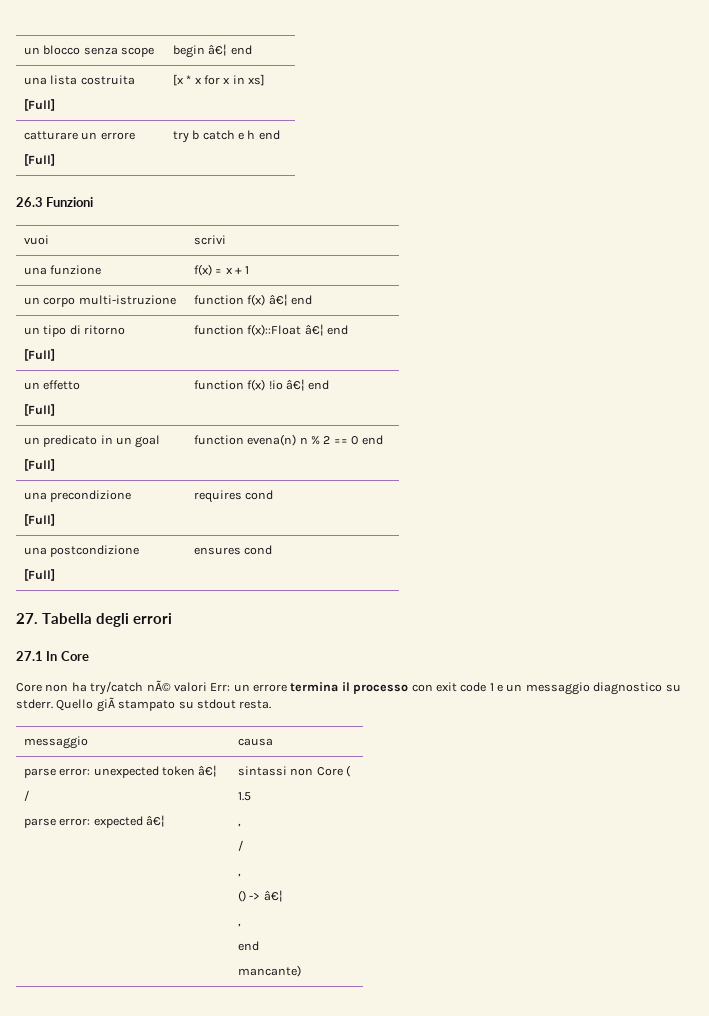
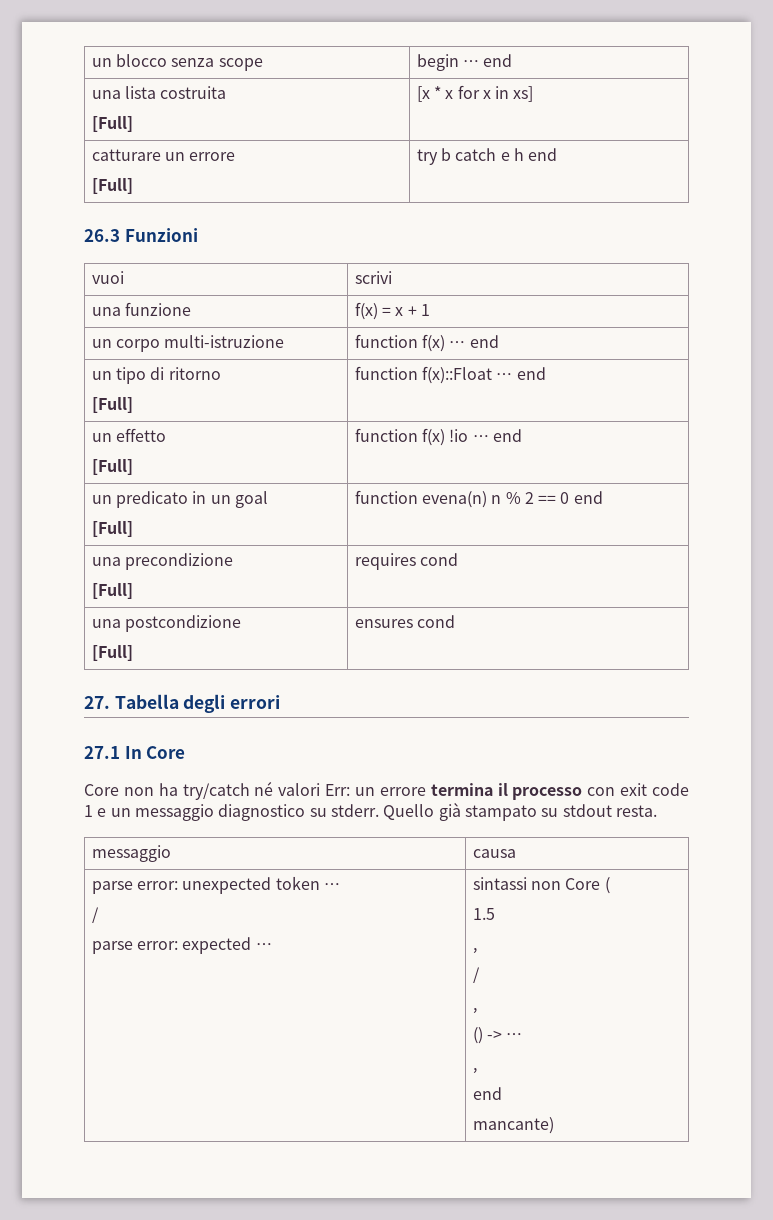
- un blocco senza scope | begin â€¦ end
+ un blocco senza scope | begin … end
- un corpo multi-istruzione | function f(x) â€¦ end
+ un corpo multi-istruzione | function f(x) … end
  un tipo di ritorno
- [Full] | function f(x)::Float â€¦ end
+ [Full] | function f(x)::Float … end
  un effetto
- [Full] | function f(x) !io â€¦ end
+ [Full] | function f(x) !io … end
- Core non ha try/catch nÃ© valori Err: un errore termina il processo con exit code 1 e un messaggio diagnostico su stderr.
+ Core non ha try/catch né valori Err: un errore termina il processo con exit code 1 e un messaggio diagnostico su stderr.
- Quello giÃ stampato su stdout resta.
+ Quello già stampato su stdout resta.
- parse error: unexpected token â€¦
+ parse error: unexpected token …
  /
- parse error: expected â€¦ | sintassi non Core (
+ parse error: expected … | sintassi non Core (
  1.5
  ,
  /
  ,
- () -> â€¦
+ () -> …

